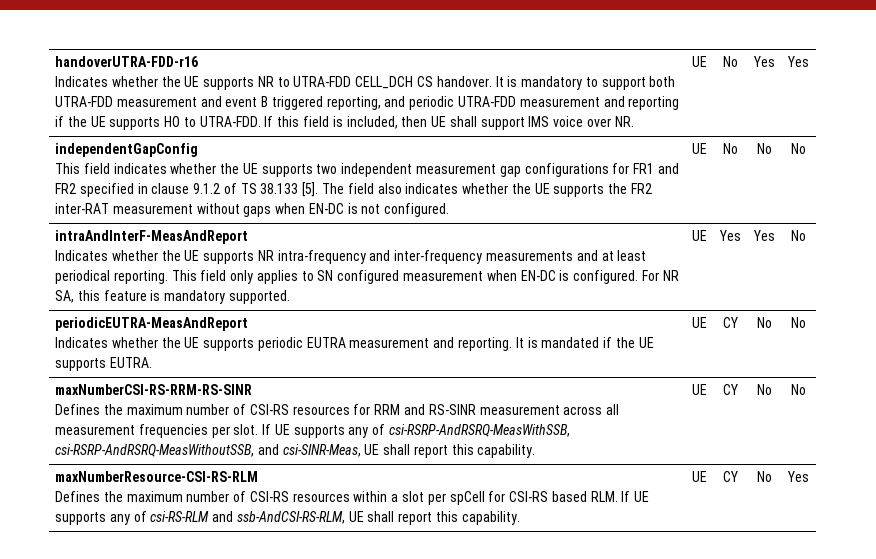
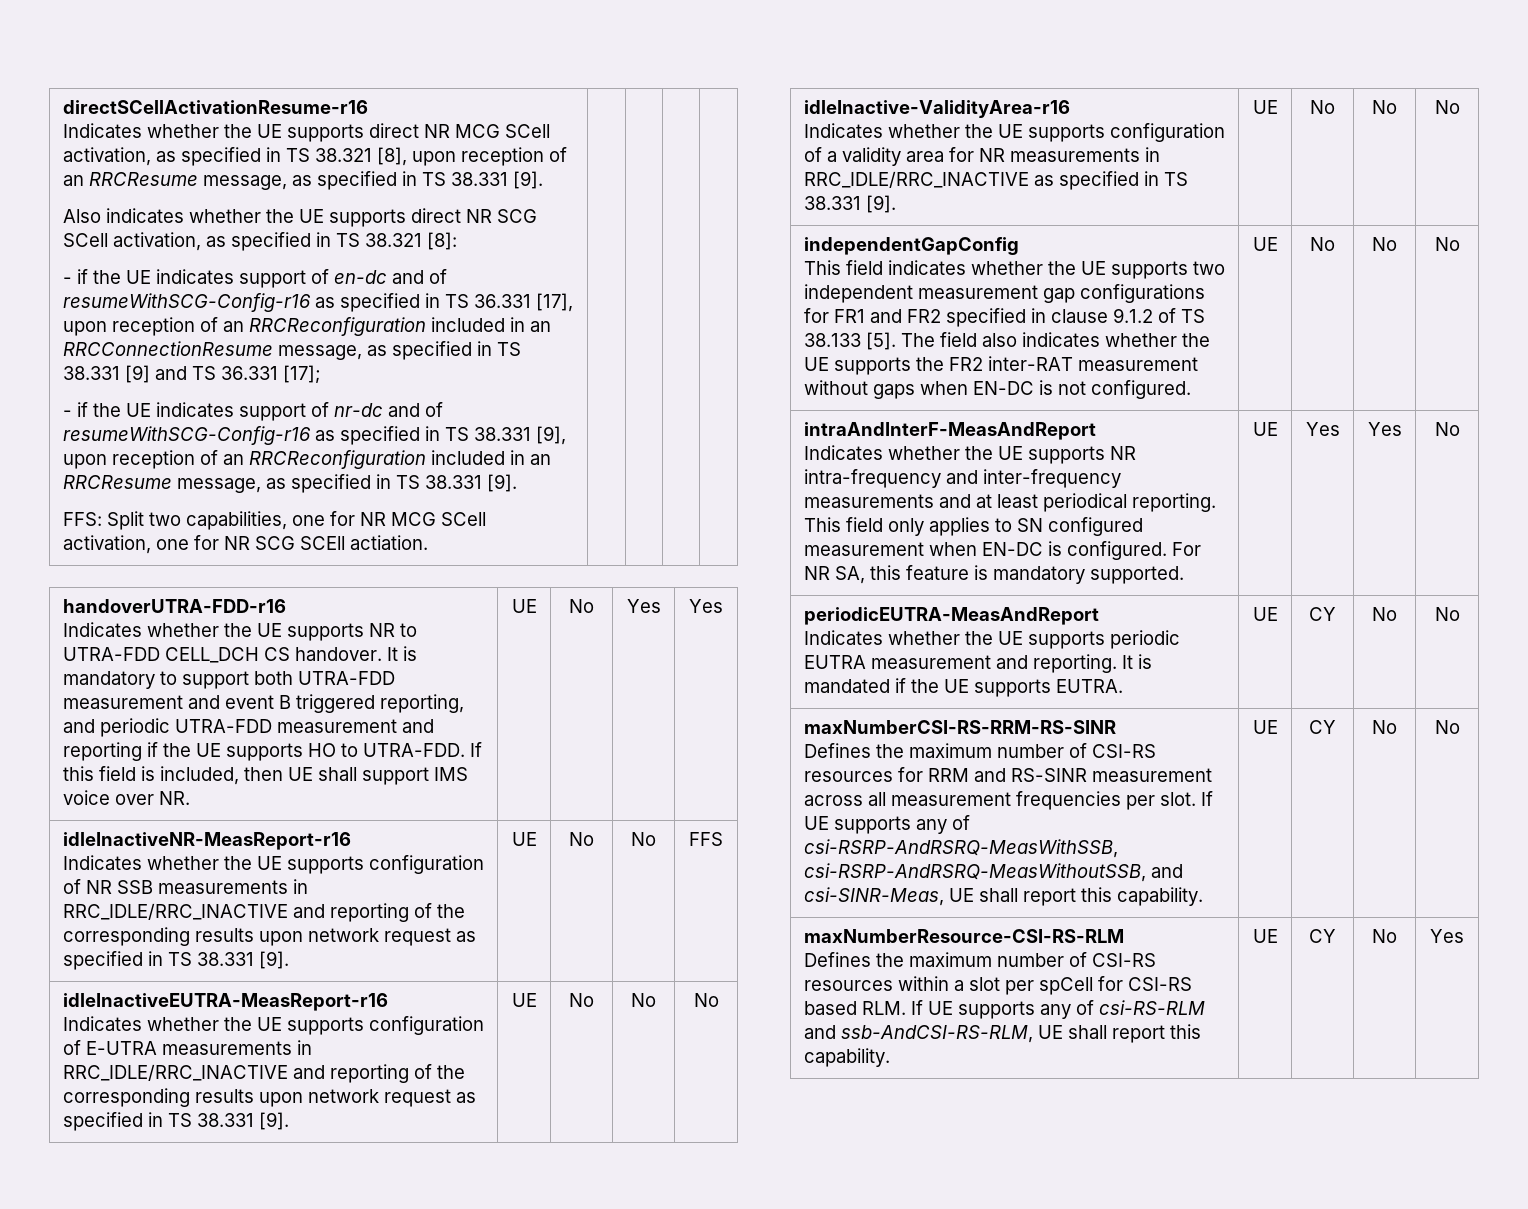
+ directSCellActivationResume-r16
+ Indicates whether the UE supports direct NR MCG SCell activation, as specified in TS 38.321 [8], upon reception of an RRCResume message, as specified in TS 38.331 [9].
+ Also indicates whether the UE supports direct NR SCG SCell activation, as specified in TS 38.321 [8]:
+ - if the UE indicates support of en-dc and of resumeWithSCG-Config-r16 as specified in TS 36.331 [17], upon reception of an RRCReconfiguration included in an RRCConnectionResume message, as specified in TS 38.331 [9] and TS 36.331 [17];
+ - if the UE indicates support of nr-dc and of resumeWithSCG-Config-r16 as specified in TS 38.331 [9], upon reception of an RRCReconfiguration included in an RRCResume message, as specified in TS 38.331 [9].
+ FFS: Split two capabilities, one for NR MCG SCell activation, one for NR SCG SCEll actiation.
+ idleInactiveNR-MeasReport-r16
+ Indicates whether the UE supports configuration of NR SSB measurements in RRC_IDLE/RRC_INACTIVE and reporting of the corresponding results upon network request as specified in TS 38.331 [9]. | UE | No | No | FFS
+ idleInactiveEUTRA-MeasReport-r16
+ Indicates whether the UE supports configuration of E-UTRA measurements in RRC_IDLE/RRC_INACTIVE and reporting of the corresponding results upon network request as specified in TS 38.331 [9]. | UE | No | No | No
+ idleInactive-ValidityArea-r16
+ Indicates whether the UE supports configuration of a validity area for NR measurements in RRC_IDLE/RRC_INACTIVE as specified in TS 38.331 [9]. | UE | No | No | No

